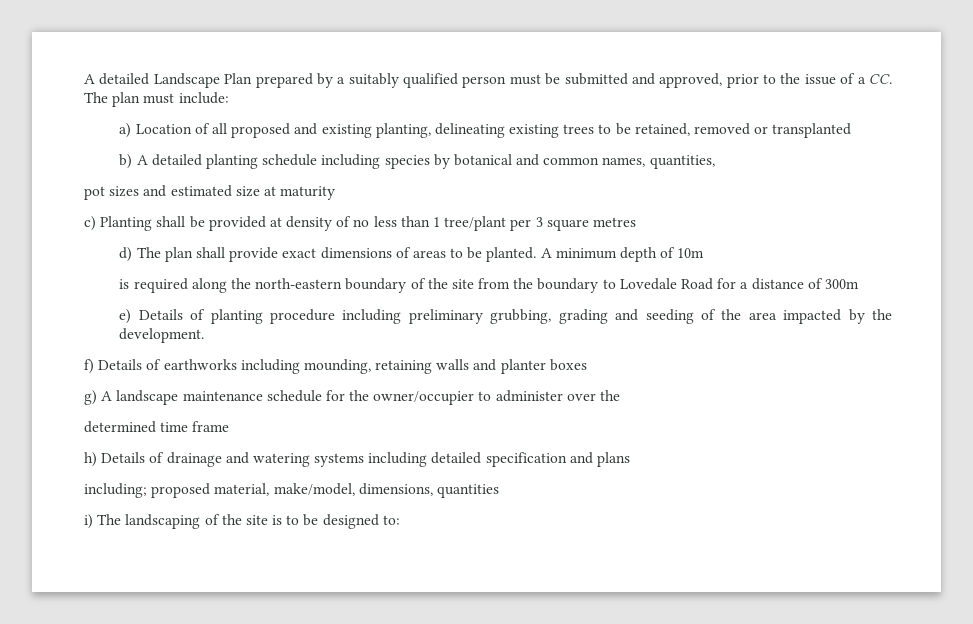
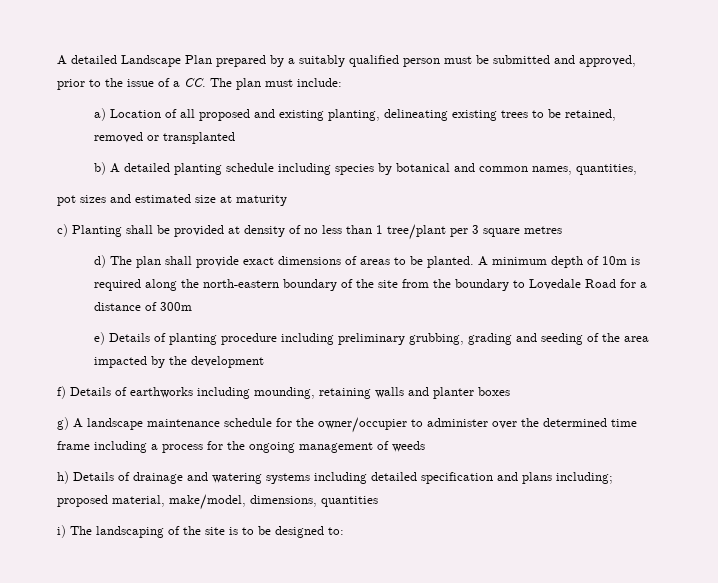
- A minimum depth of 10m
- is required along the north-eastern boundary of the site from the boundary to Lovedale Road for a distance of 300m
+ A minimum depth of 10m is required along the north-eastern boundary of the site from the boundary to Lovedale Road for a distance of 300m
- e) Details of planting procedure including preliminary grubbing, grading and seeding of the area impacted by the development.
+ e) Details of planting procedure including preliminary grubbing, grading and seeding of the area impacted by the development
- g) A landscape maintenance schedule for the owner/occupier to administer over the
- determined time frame
+ g) A landscape maintenance schedule for the owner/occupier to administer over the determined time frame including a process for the ongoing management of weeds
- h) Details of drainage and watering systems including detailed specification and plans
- including; proposed material, make/model, dimensions, quantities
+ h) Details of drainage and watering systems including detailed specification and plans including; proposed material, make/model, dimensions, quantities

